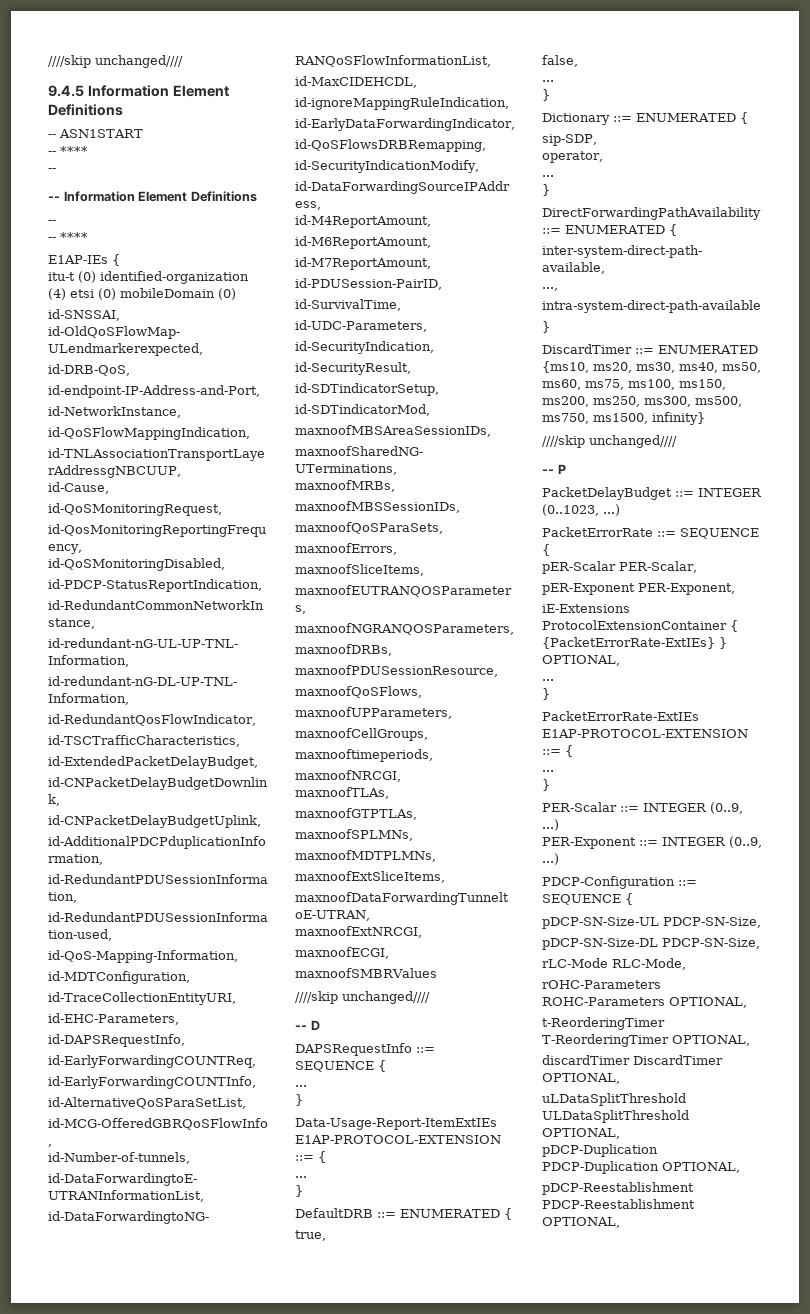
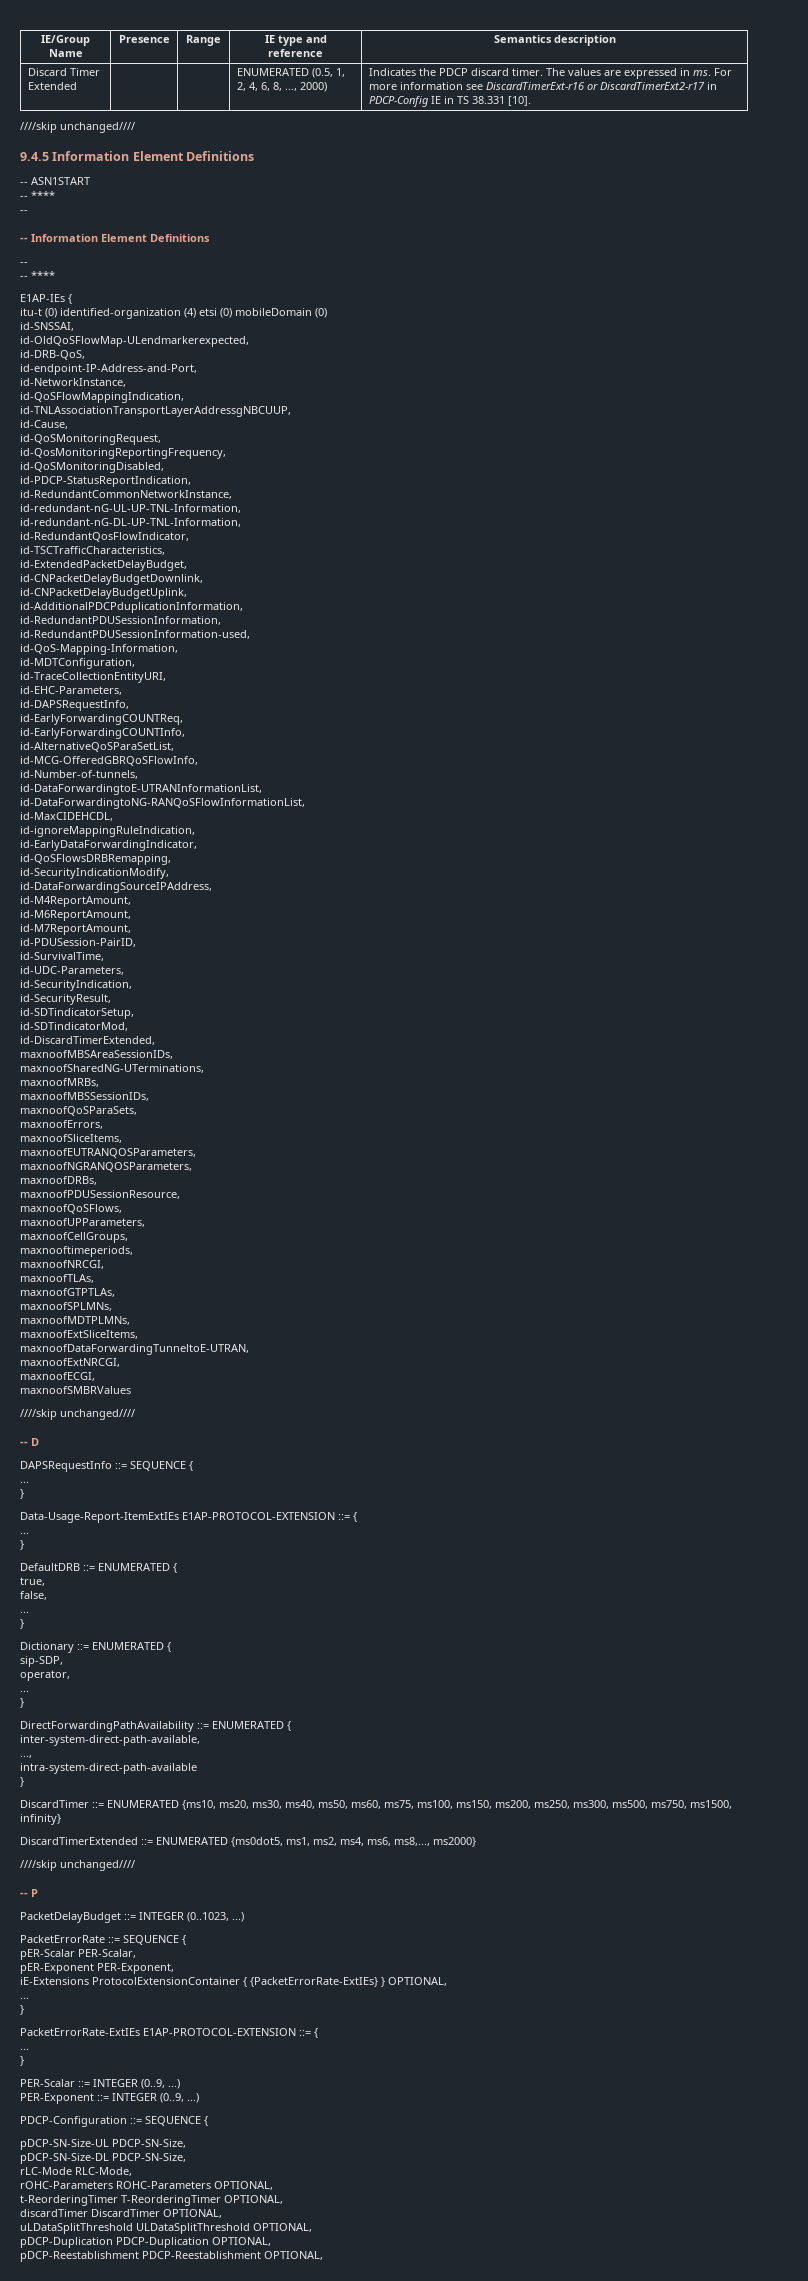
+ IE/Group Name | Presence | Range | IE type and reference | Semantics description
+ Discard Timer Extended | | | ENUMERATED (0.5, 1, 2, 4, 6, 8, …, 2000) | Indicates the PDCP discard timer. The values are expressed in ms. For more information see DiscardTimerExt-r16 or DiscardTimerExt2-r17 in PDCP-Config IE in TS 38.331 [10].
+ id-DiscardTimerExtended,
+ DiscardTimerExtended ::= ENUMERATED {ms0dot5, ms1, ms2, ms4, ms6, ms8,..., ms2000}

